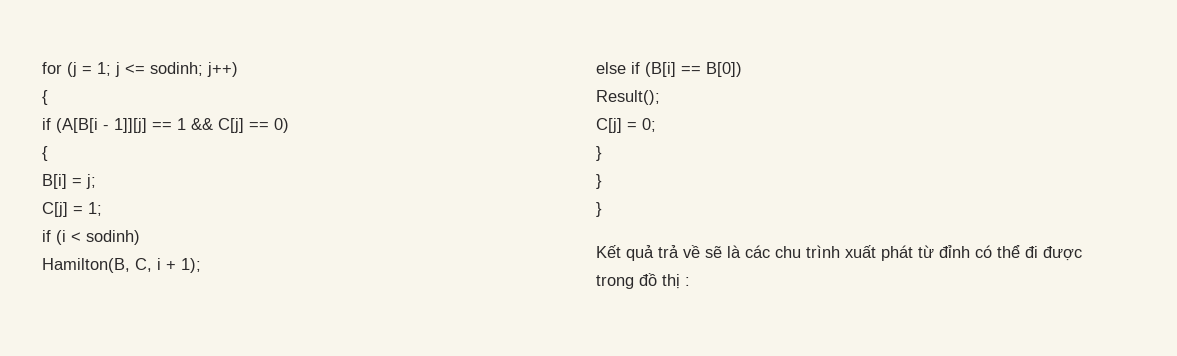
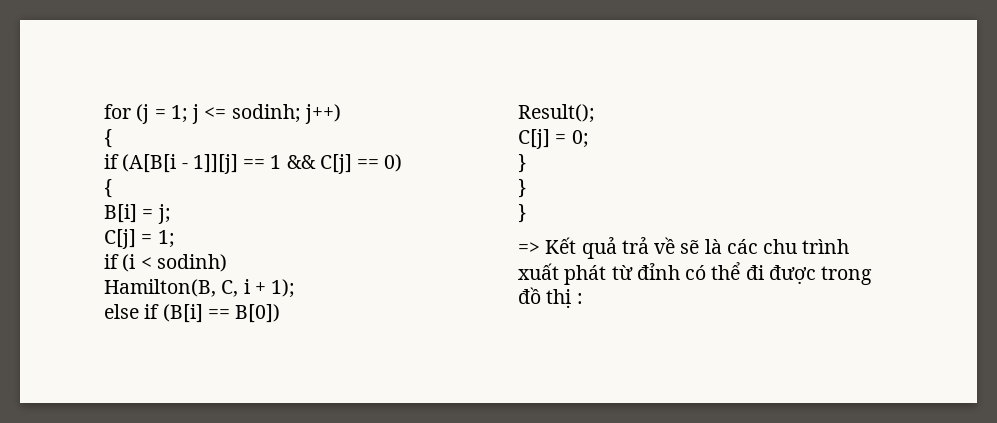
- Kết quả trả về sẽ là các chu trình xuất phát từ đỉnh có thể đi được trong đồ thị :
+ => Kết quả trả về sẽ là các chu trình xuất phát từ đỉnh có thể đi được trong đồ thị :

